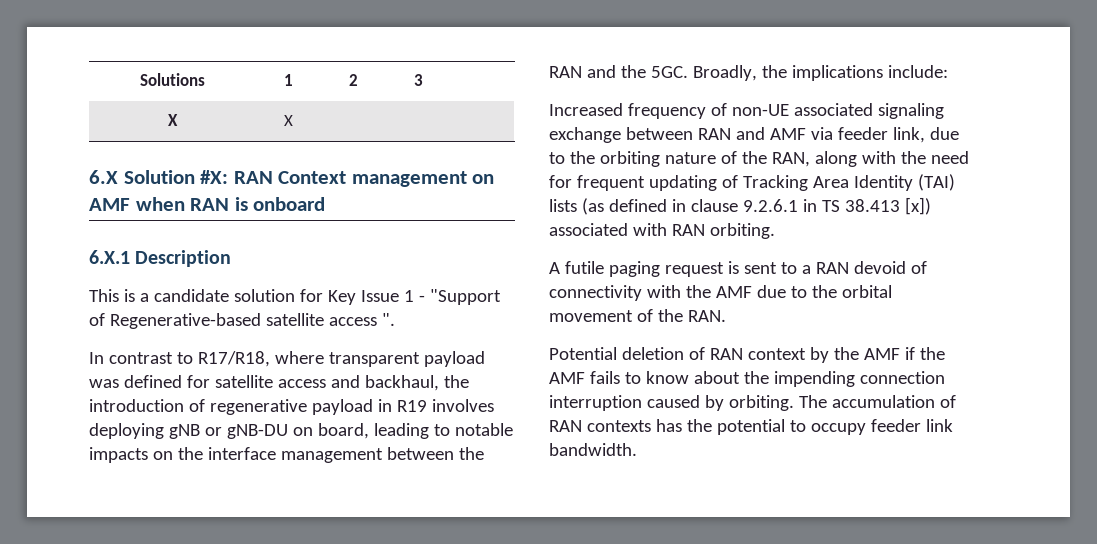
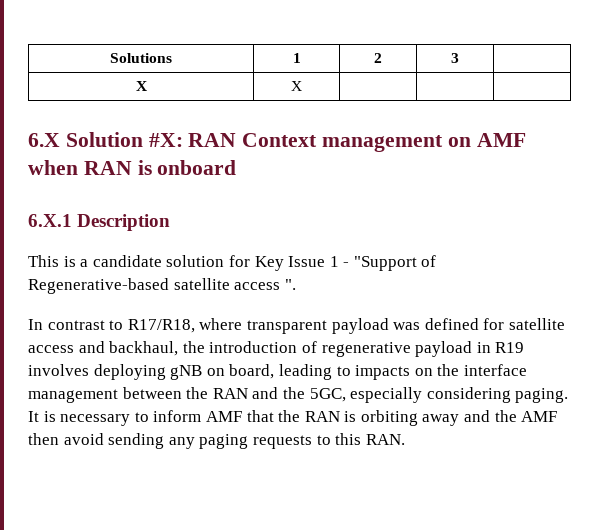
- In contrast to R17/R18, where transparent payload was defined for satellite access and backhaul, the introduction of regenerative payload in R19 involves deploying gNB or gNB-DU on board, leading to notable impacts on the interface management between the RAN and the 5GC. Broadly, the implications include:
- Increased frequency of non-UE associated signaling exchange between RAN and AMF via feeder link, due to the orbiting nature of the RAN, along with the need for frequent updating of Tracking Area Identity (TAI) lists (as defined in clause 9.2.6.1 in TS 38.413 [x]) associated with RAN orbiting.
- A futile paging request is sent to a RAN devoid of connectivity with the AMF due to the orbital movement of the RAN.
- Potential deletion of RAN context by the AMF if the AMF fails to know about the impending connection interruption caused by orbiting. The accumulation of RAN contexts has the potential to occupy feeder link bandwidth.
+ In contrast to R17/R18, where transparent payload was defined for satellite access and backhaul, the introduction of regenerative payload in R19 involves deploying gNB on board, leading to impacts on the interface management between the RAN and the 5GC, especially considering paging. It is necessary to inform AMF that the RAN is orbiting away and the AMF then avoid sending any paging requests to this RAN.

